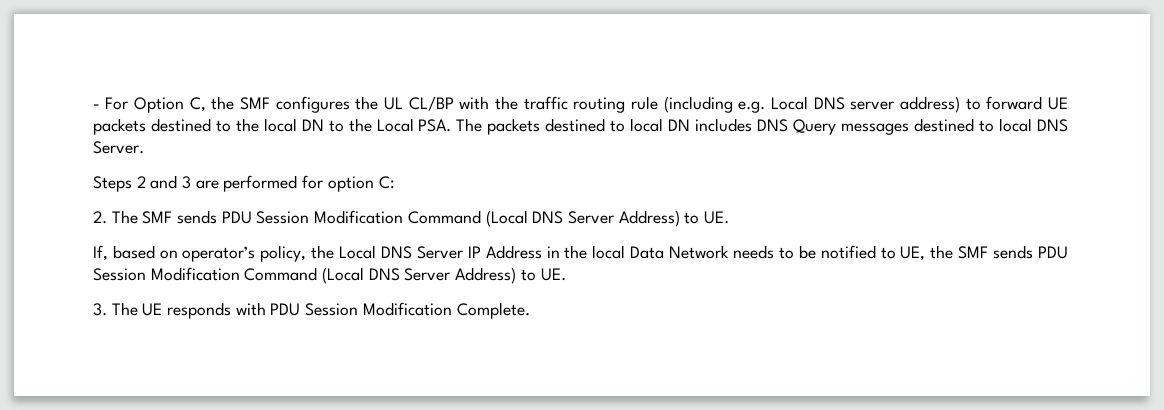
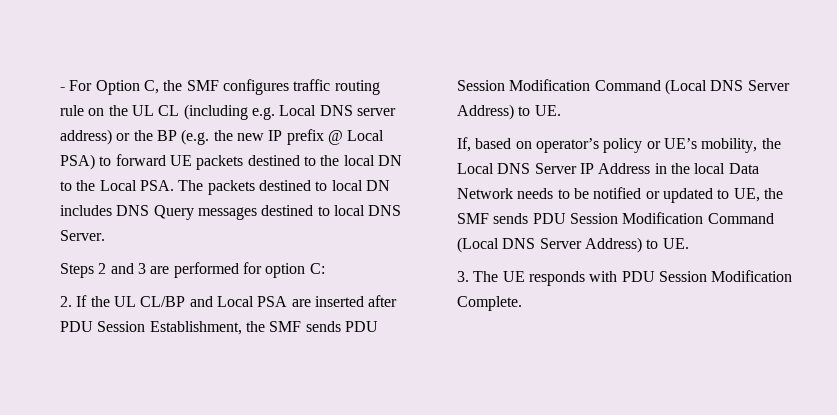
- - For Option C, the SMF configures the UL CL/BP with the traffic routing rule (including e.g. Local DNS server address) to forward UE packets destined to the local DN to the Local PSA. The packets destined to local DN includes DNS Query messages destined to local DNS Server.
+ - For Option C, the SMF configures traffic routing rule on the UL CL (including e.g. Local DNS server address) or the BP (e.g. the new IP prefix @ Local PSA) to forward UE packets destined to the local DN to the Local PSA. The packets destined to local DN includes DNS Query messages destined to local DNS Server.
- 2. The SMF sends PDU Session Modification Command (Local DNS Server Address) to UE.
+ 2. If the UL CL/BP and Local PSA are inserted after PDU Session Establishment, the SMF sends PDU Session Modification Command (Local DNS Server Address) to UE.
- If, based on operator’s policy, the Local DNS Server IP Address in the local Data Network needs to be notified to UE, the SMF sends PDU Session Modification Command (Local DNS Server Address) to UE.
+ If, based on operator’s policy or UE’s mobility, the Local DNS Server IP Address in the local Data Network needs to be notified or updated to UE, the SMF sends PDU Session Modification Command (Local DNS Server Address) to UE.

